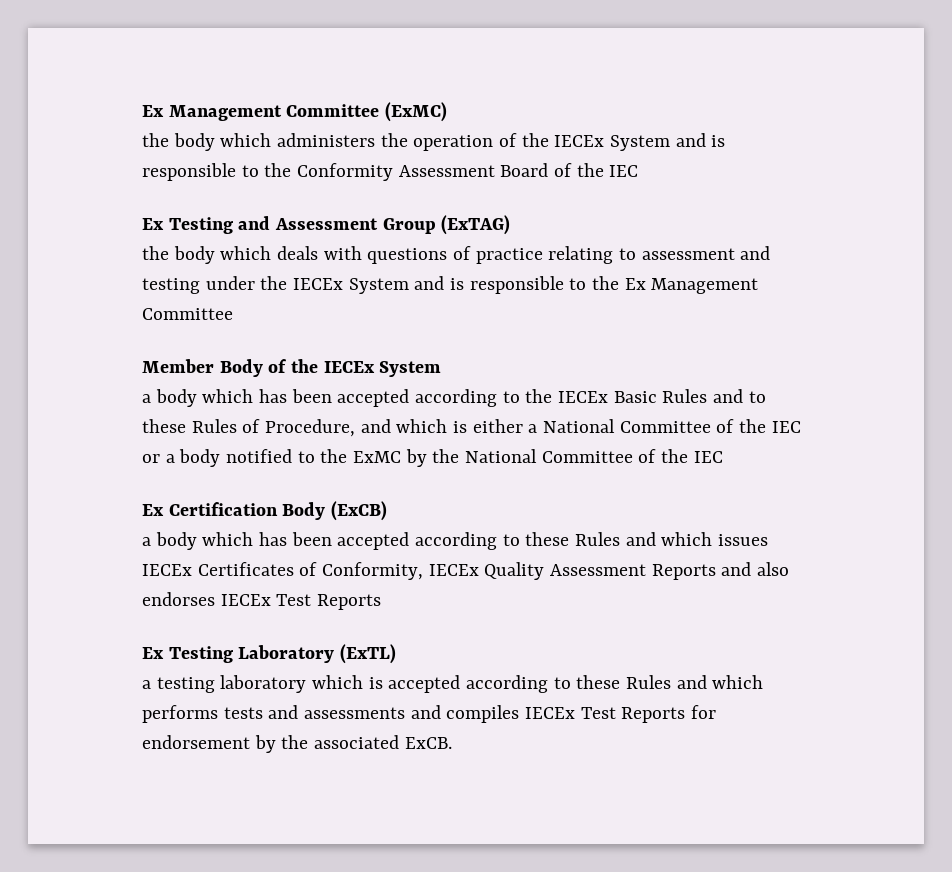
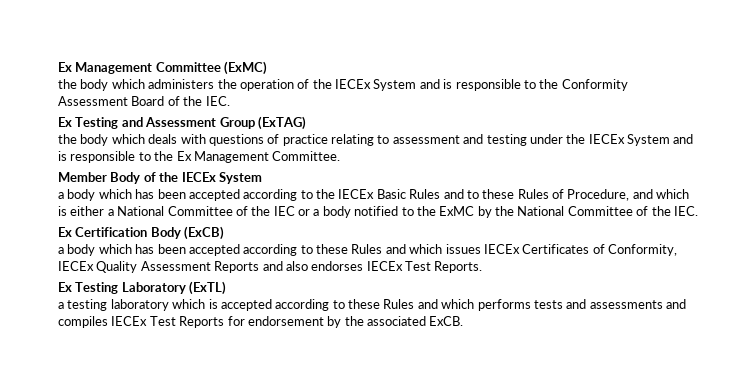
- the body which administers the operation of the IECEx System and is responsible to the Conformity Assessment Board of the IEC
+ the body which administers the operation of the IECEx System and is responsible to the Conformity Assessment Board of the IEC.
- the body which deals with questions of practice relating to assessment and testing under the IECEx System and is responsible to the Ex Management Committee
+ the body which deals with questions of practice relating to assessment and testing under the IECEx System and is responsible to the Ex Management Committee.
- a body which has been accepted according to the IECEx Basic Rules and to these Rules of Procedure, and which is either a National Committee of the IEC or a body notified to the ExMC by the National Committee of the IEC
+ a body which has been accepted according to the IECEx Basic Rules and to these Rules of Procedure, and which is either a National Committee of the IEC or a body notified to the ExMC by the National Committee of the IEC.
- a body which has been accepted according to these Rules and which issues IECEx Certificates of Conformity, IECEx Quality Assessment Reports and also endorses IECEx Test Reports
+ a body which has been accepted according to these Rules and which issues IECEx Certificates of Conformity, IECEx Quality Assessment Reports and also endorses IECEx Test Reports.

